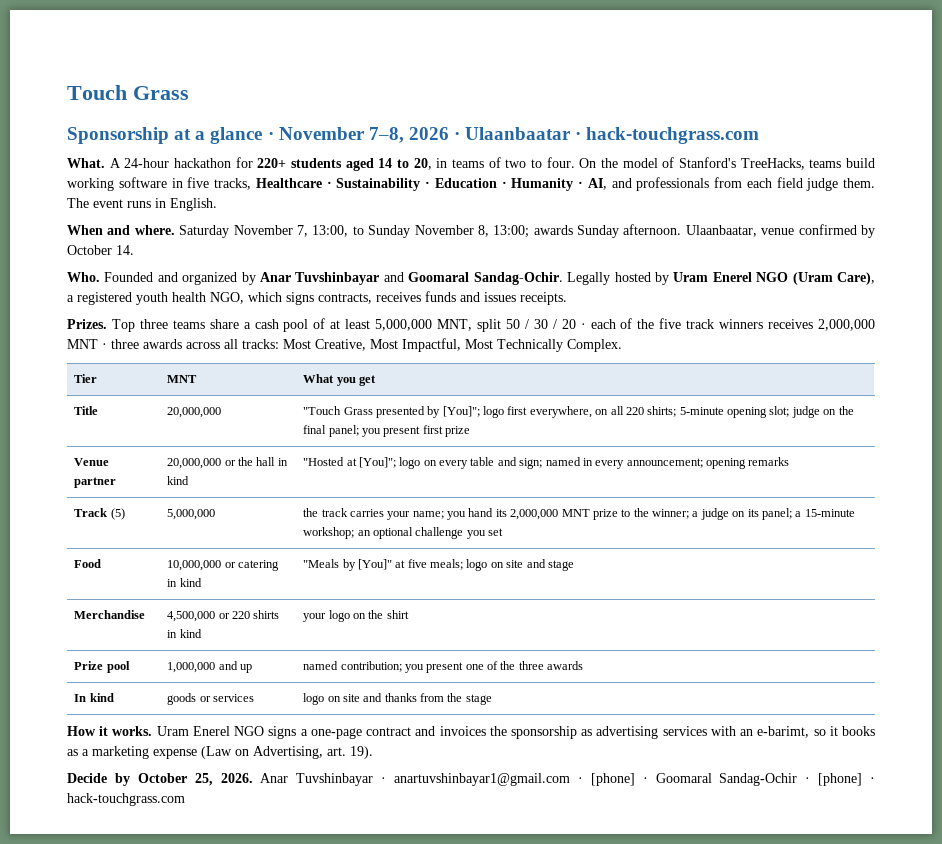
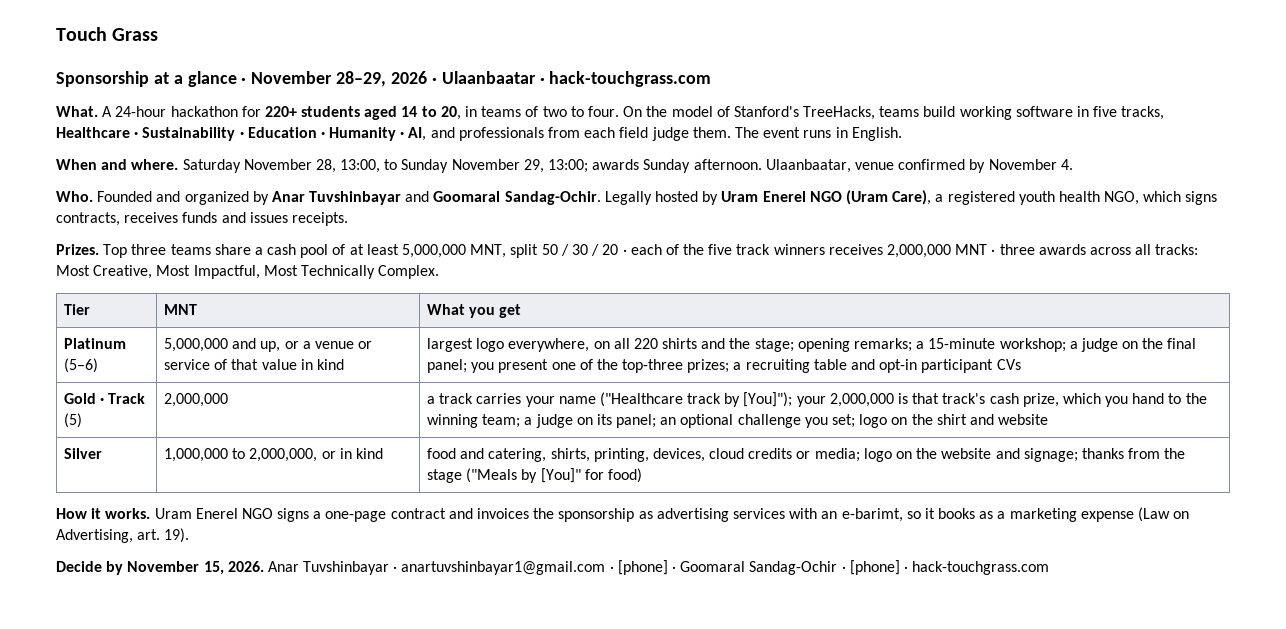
- Sponsorship at a glance · November 7–8, 2026 · Ulaanbaatar · hack-touchgrass.com
+ Sponsorship at a glance · November 28–29, 2026 · Ulaanbaatar · hack-touchgrass.com
- Saturday November 7, 13:00, to Sunday November 8, 13:00; awards Sunday afternoon.
+ Saturday November 28, 13:00, to Sunday November 29, 13:00; awards Sunday afternoon.
- Ulaanbaatar, venue confirmed by October 14.
+ Ulaanbaatar, venue confirmed by November 4.
- Title | 20,000,000 | "Touch Grass presented by [You]"; logo first everywhere, on all 220 shirts; 5-minute opening slot; judge on the final panel; you present first prize
- Venue partner | 20,000,000 or the hall in kind | "Hosted at [You]"; logo on every table and sign; named in every announcement; opening remarks
- Track (5) | 5,000,000 | the track carries your name; you hand its 2,000,000 MNT prize to the winner; a judge on its panel; a 15-minute workshop; an optional challenge you set
- Food | 10,000,000 or catering in kind | "Meals by [You]" at five meals; logo on site and stage
- Merchandise | 4,500,000 or 220 shirts in kind | your logo on the shirt
- Prize pool | 1,000,000 and up | named contribution; you present one of the three awards
- In kind | goods or services | logo on site and thanks from the stage
+ Platinum (5–6) | 5,000,000 and up, or a venue or service of that value in kind | largest logo everywhere, on all 220 shirts and the stage; opening remarks; a 15-minute workshop; a judge on the final panel; you present one of the top-three prizes; a recruiting table and opt-in participant CVs
+ Gold · Track (5) | 2,000,000 | a track carries your name ("Healthcare track by [You]"); your 2,000,000 is that track's cash prize, which you hand to the winning team; a judge on its panel; an optional challenge you set; logo on the shirt and website
+ Silver | 1,000,000 to 2,000,000, or in kind | food and catering, shirts, printing, devices, cloud credits or media; logo on the website and signage; thanks from the stage ("Meals by [You]" for food)
- Decide by October 25, 2026.
+ Decide by November 15, 2026.

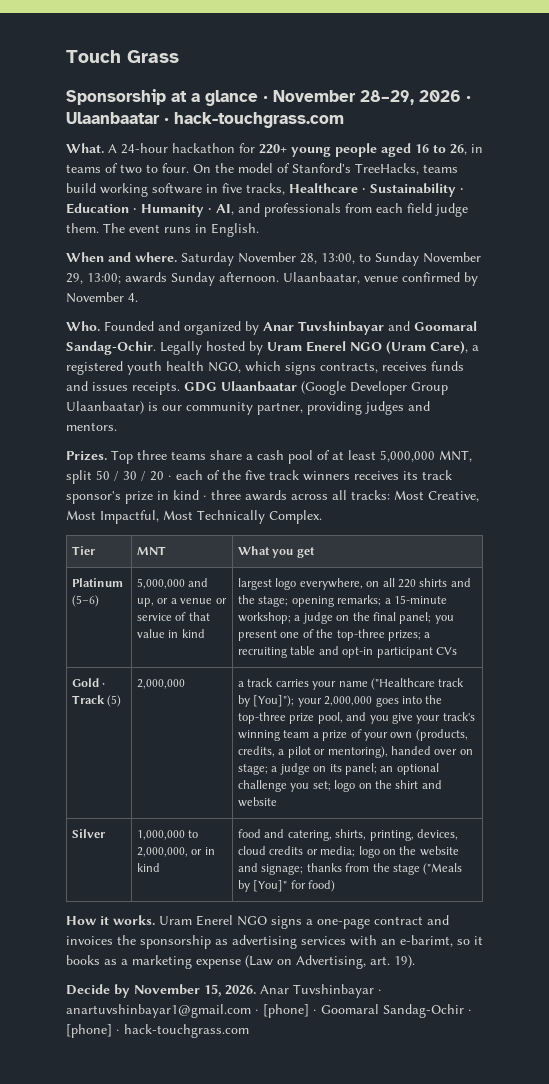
- A 24-hour hackathon for 220+ students aged 14 to 20, in teams of two to four.
+ A 24-hour hackathon for 220+ young people aged 16 to 26, in teams of two to four.
+ GDG Ulaanbaatar (Google Developer Group Ulaanbaatar) is our community partner, providing judges and mentors.
- Top three teams share a cash pool of at least 5,000,000 MNT, split 50 / 30 / 20 · each of the five track winners receives 2,000,000 MNT · three awards across all tracks: Most Creative, Most Impactful, Most Technically Complex.
+ Top three teams share a cash pool of at least 5,000,000 MNT, split 50 / 30 / 20 · each of the five track winners receives its track sponsor's prize in kind · three awards across all tracks: Most Creative, Most Impactful, Most Technically Complex.
- a track carries your name ("Healthcare track by [You]"); your 2,000,000 is that track's cash prize, which you hand to the winning team; a judge on its panel; an optional challenge you set; logo on the shirt and website
+ a track carries your name ("Healthcare track by [You]"); your 2,000,000 goes into the top-three prize pool, and you give your track's winning team a prize of your own (products, credits, a pilot or mentoring), handed over on stage; a judge on its panel; an optional challenge you set; logo on the shirt and website

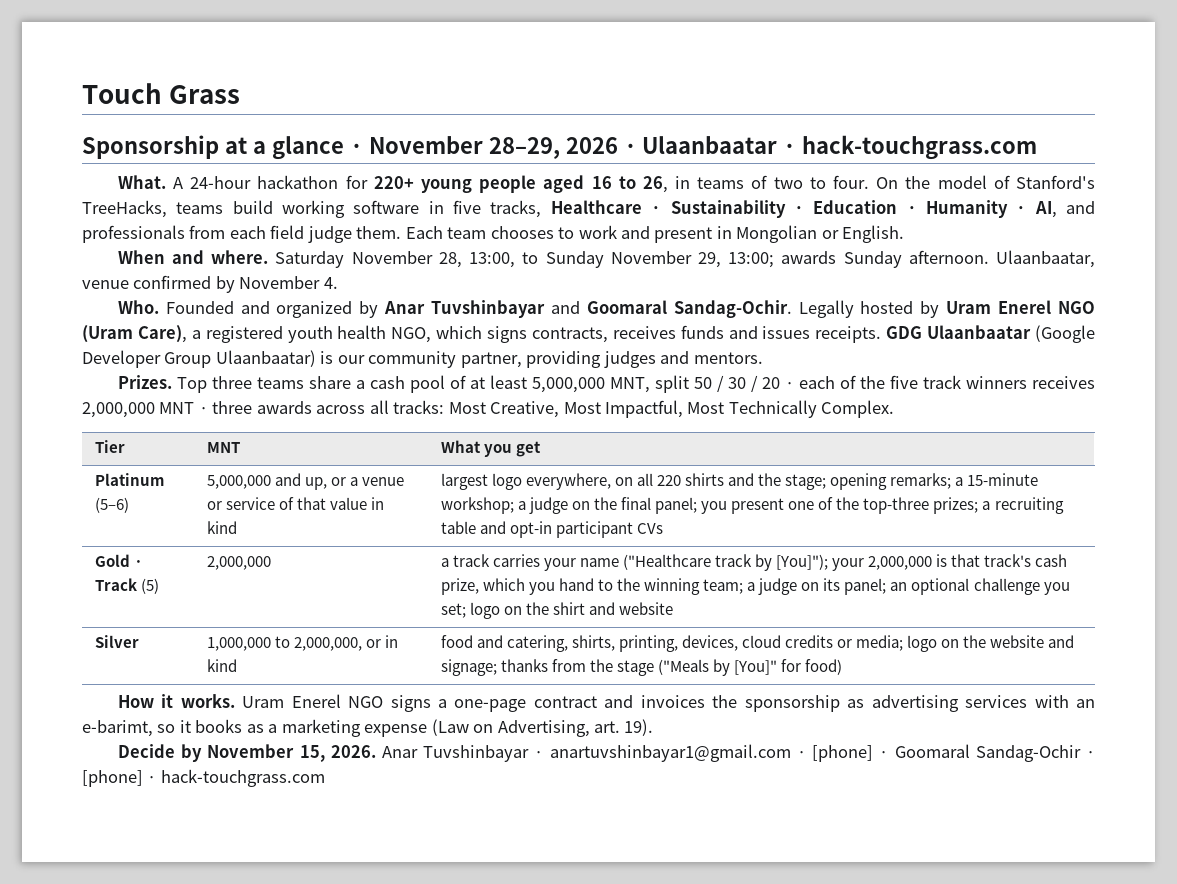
- The event runs in English.
+ Each team chooses to work and present in Mongolian or English.
- Top three teams share a cash pool of at least 5,000,000 MNT, split 50 / 30 / 20 · each of the five track winners receives its track sponsor's prize in kind · three awards across all tracks: Most Creative, Most Impactful, Most Technically Complex.
+ Top three teams share a cash pool of at least 5,000,000 MNT, split 50 / 30 / 20 · each of the five track winners receives 2,000,000 MNT · three awards across all tracks: Most Creative, Most Impactful, Most Technically Complex.
- a track carries your name ("Healthcare track by [You]"); your 2,000,000 goes into the top-three prize pool, and you give your track's winning team a prize of your own (products, credits, a pilot or mentoring), handed over on stage; a judge on its panel; an optional challenge you set; logo on the shirt and website
+ a track carries your name ("Healthcare track by [You]"); your 2,000,000 is that track's cash prize, which you hand to the winning team; a judge on its panel; an optional challenge you set; logo on the shirt and website

